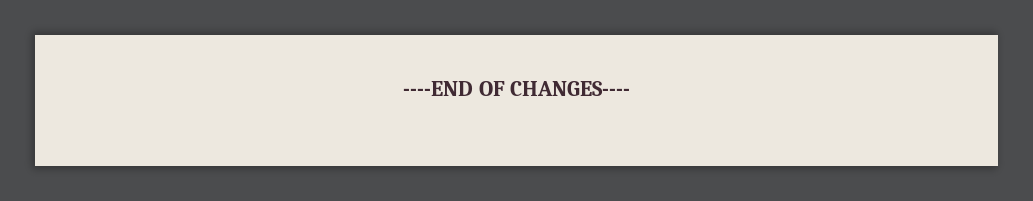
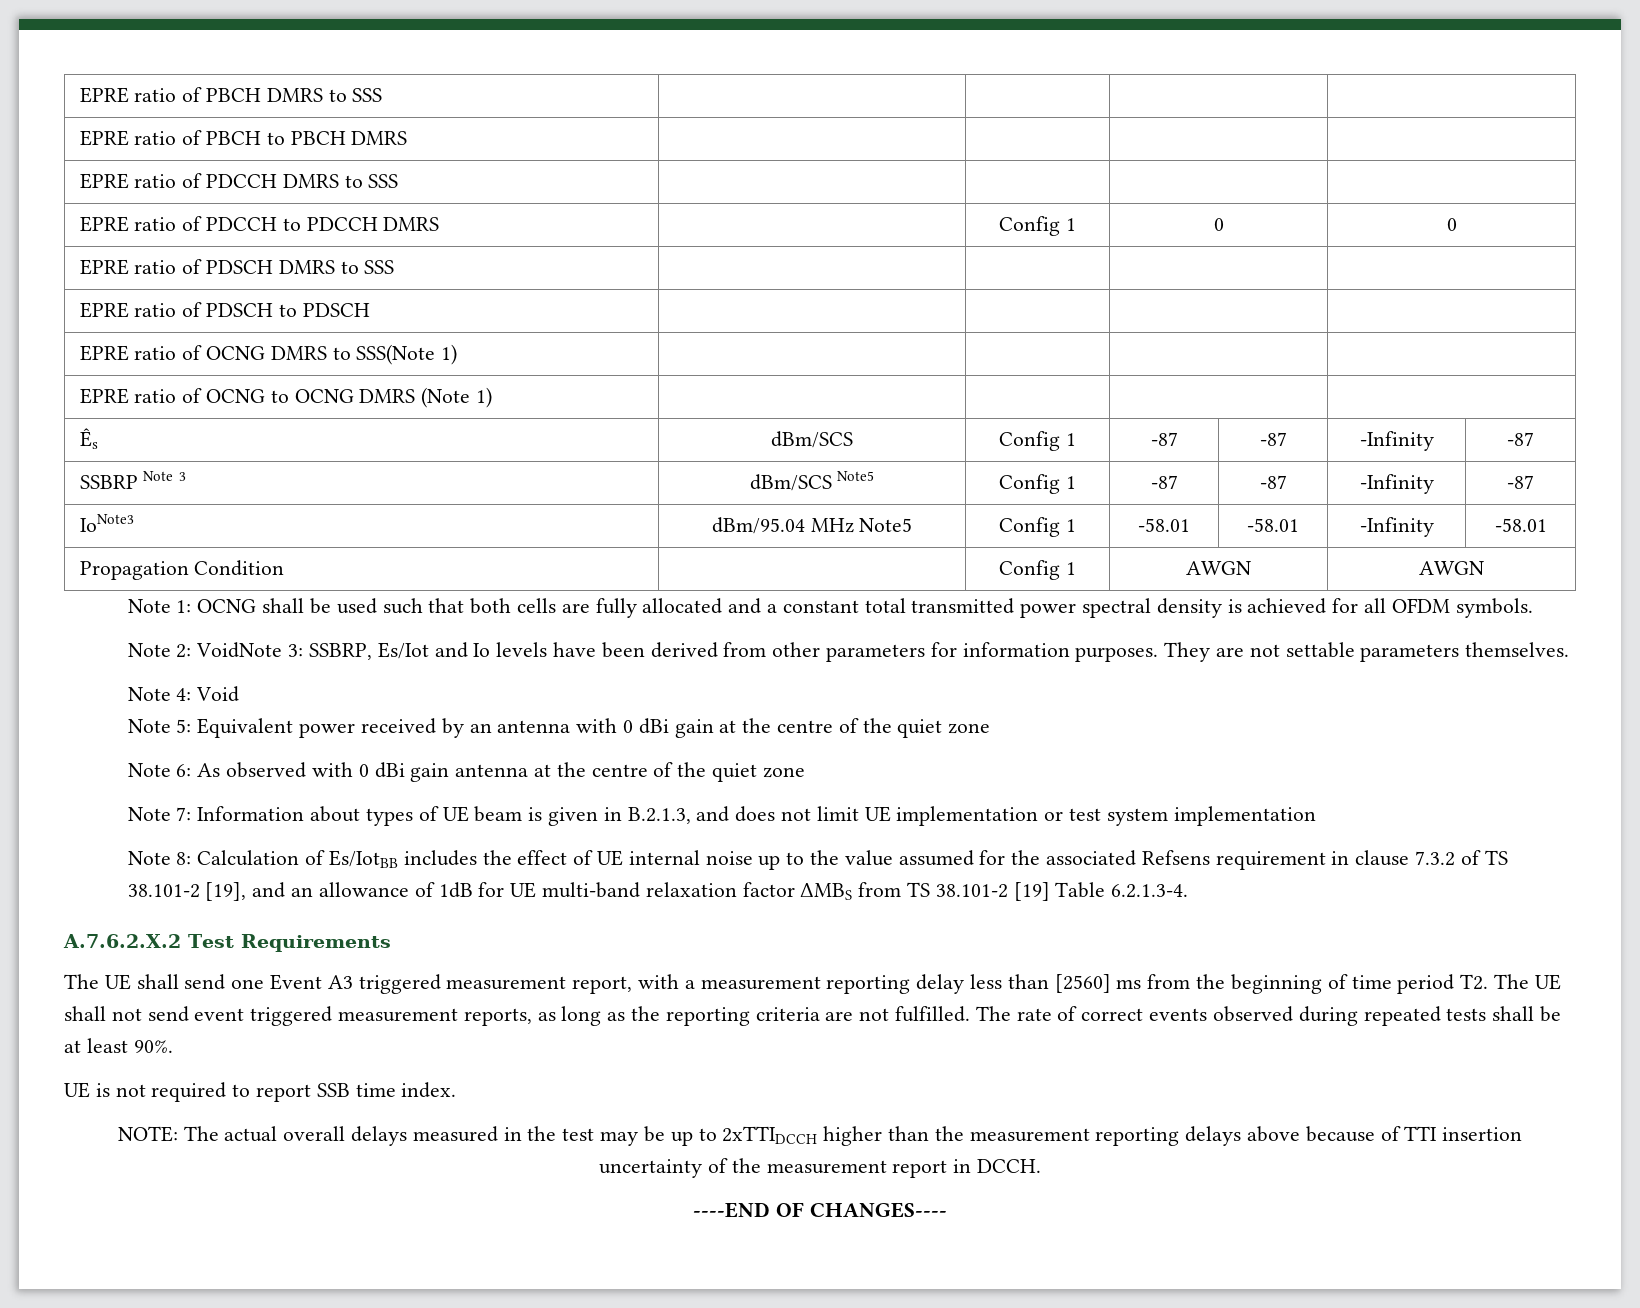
+ EPRE ratio of PBCH DMRS to SSS | | | |
+ EPRE ratio of PBCH to PBCH DMRS | | | |
+ EPRE ratio of PDCCH DMRS to SSS | | | |
+ EPRE ratio of PDCCH to PDCCH DMRS | | Config 1 | 0 | 0
+ EPRE ratio of PDSCH DMRS to SSS | | | |
+ EPRE ratio of PDSCH to PDSCH | | | |
+ EPRE ratio of OCNG DMRS to SSS(Note 1) | | | |
+ EPRE ratio of OCNG to OCNG DMRS (Note 1) | | | |
+ Ês | dBm/SCS | Config 1 | -87 | -87 | -Infinity | -87
+ SSBRP Note 3 | dBm/SCS Note5 | Config 1 | -87 | -87 | -Infinity | -87
+ IoNote3 | dBm/95.04 MHz Note5 | Config 1 | -58.01 | -58.01 | -Infinity | -58.01
+ Propagation Condition | | Config 1 | AWGN | AWGN
+ Note 1: OCNG shall be used such that both cells are fully allocated and a constant total transmitted power spectral density is achieved for all OFDM symbols.
+ Note 2: VoidNote 3: SSBRP, Es/Iot and Io levels have been derived from other parameters for information purposes. They are not settable parameters themselves.
+ Note 4: Void
+ Note 5: Equivalent power received by an antenna with 0 dBi gain at the centre of the quiet zone
+ Note 6: As observed with 0 dBi gain antenna at the centre of the quiet zone
+ Note 7: Information about types of UE beam is given in B.2.1.3, and does not limit UE implementation or test system implementation
+ Note 8: Calculation of Es/IotBB includes the effect of UE internal noise up to the value assumed for the associated Refsens requirement in clause 7.3.2 of TS 38.101-2 [19], and an allowance of 1dB for UE multi-band relaxation factor ΔMBS from TS 38.101-2 [19] Table 6.2.1.3-4.
+ A.7.6.2.X.2 Test Requirements
+ The UE shall send one Event A3 triggered measurement report, with a measurement reporting delay less than [2560] ms from the beginning of time period T2. The UE shall not send event triggered measurement reports, as long as the reporting criteria are not fulfilled. The rate of correct events observed during repeated tests shall be at least 90%.
+ UE is not required to report SSB time index.
+ NOTE: The actual overall delays measured in the test may be up to 2xTTIDCCH higher than the measurement reporting delays above because of TTI insertion uncertainty of the measurement report in DCCH.

